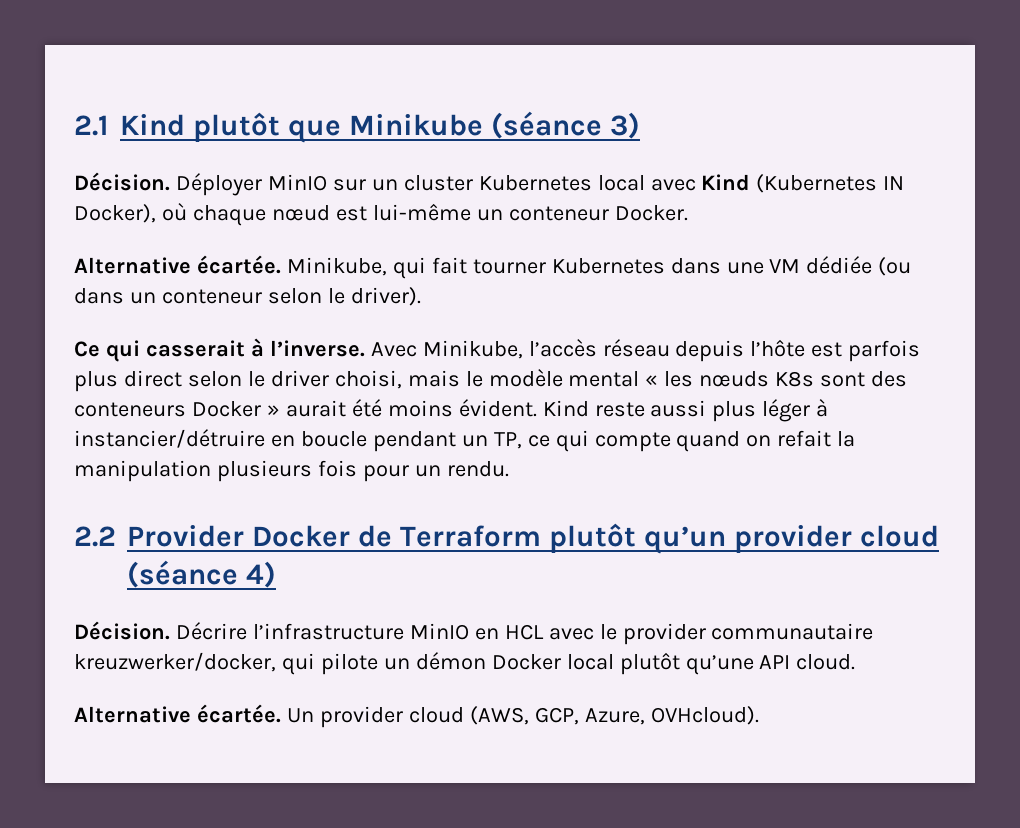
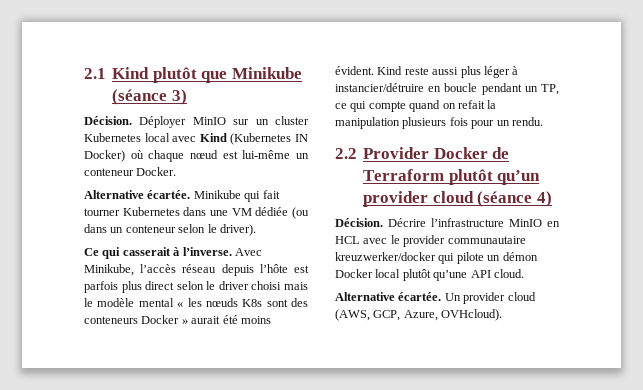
- Déployer MinIO sur un cluster Kubernetes local avec Kind (Kubernetes IN Docker), où chaque nœud est lui-même un conteneur Docker.
+ Déployer MinIO sur un cluster Kubernetes local avec Kind (Kubernetes IN Docker) où chaque nœud est lui-même un conteneur Docker.
- Minikube, qui fait tourner Kubernetes dans une VM dédiée (ou dans un conteneur selon le driver).
+ Minikube qui fait tourner Kubernetes dans une VM dédiée (ou dans un conteneur selon le driver).
- Avec Minikube, l’accès réseau depuis l’hôte est parfois plus direct selon le driver choisi, mais le modèle mental « les nœuds K8s sont des conteneurs Docker » aurait été moins évident.
+ Avec Minikube, l’accès réseau depuis l’hôte est parfois plus direct selon le driver choisi mais le modèle mental « les nœuds K8s sont des conteneurs Docker » aurait été moins évident.
- Décrire l’infrastructure MinIO en HCL avec le provider communautaire kreuzwerker/docker, qui pilote un démon Docker local plutôt qu’une API cloud.
+ Décrire l’infrastructure MinIO en HCL avec le provider communautaire kreuzwerker/docker qui pilote un démon Docker local plutôt qu’une API cloud.

